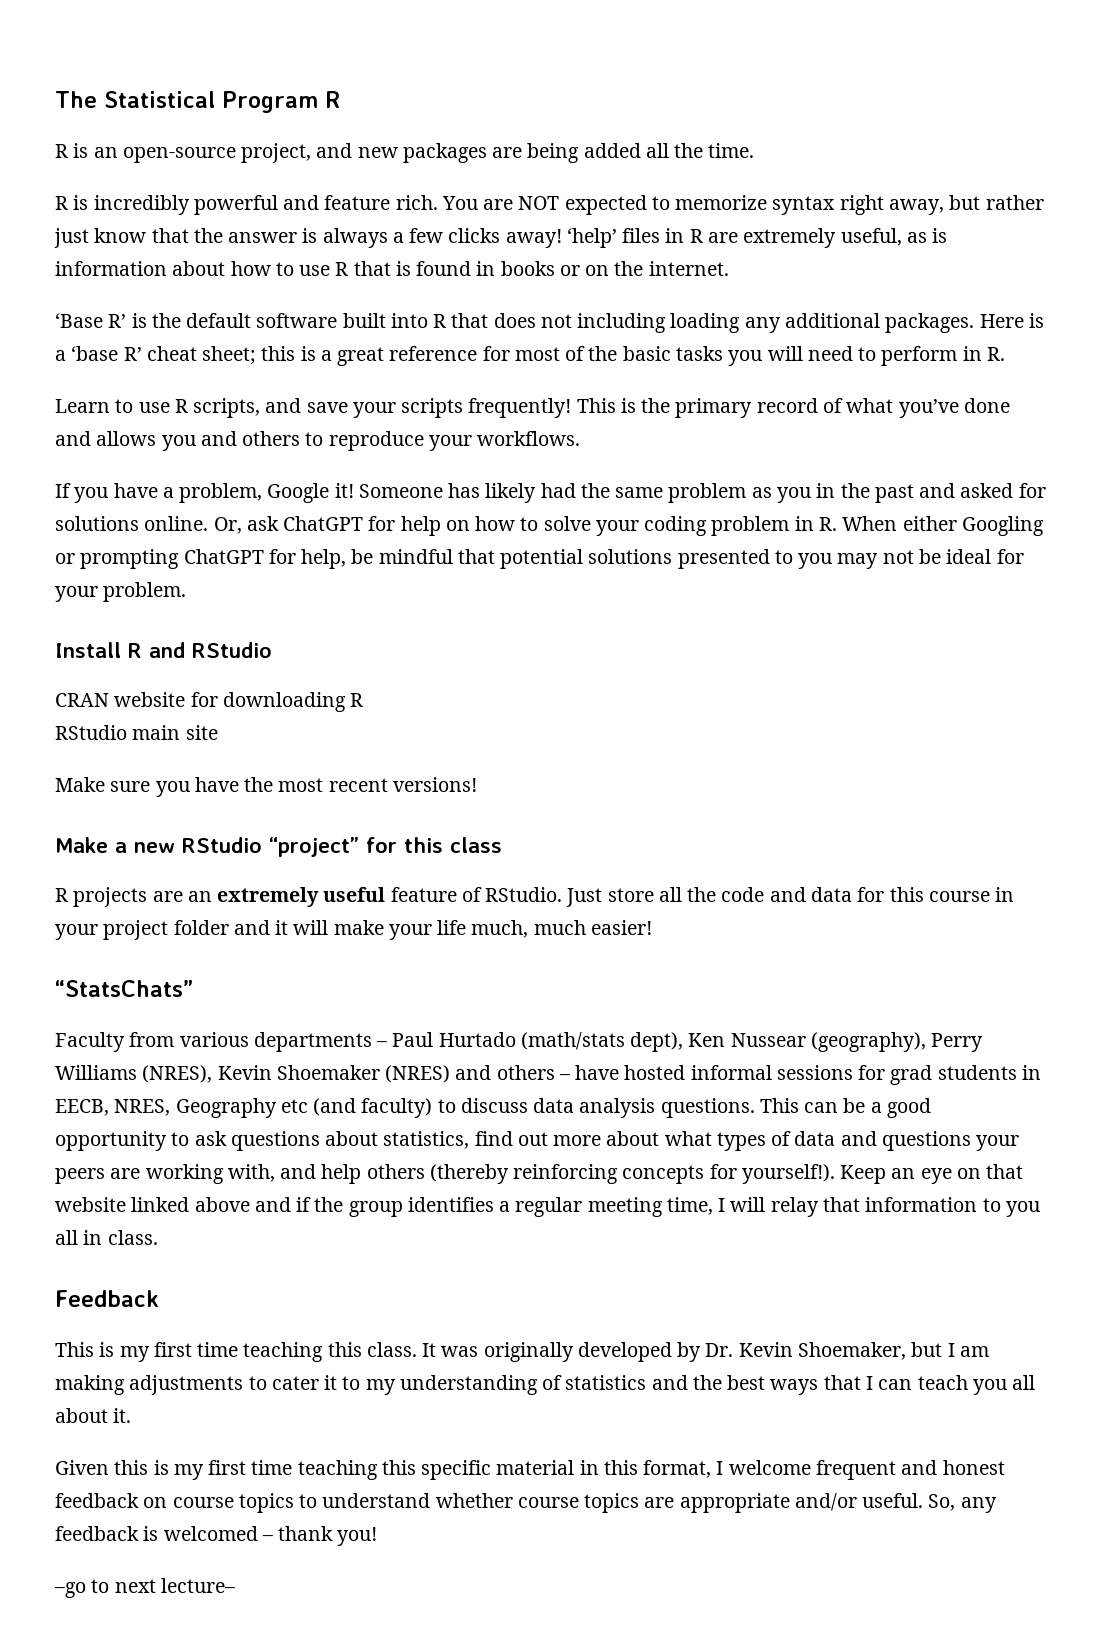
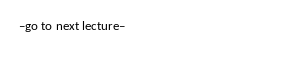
- The Statistical Program R
- R is an open-source project, and new packages are being added all the time.
- R is incredibly powerful and feature rich. You are NOT expected to memorize syntax right away, but rather just know that the answer is always a few clicks away! ‘help’ files in R are extremely useful, as is information about how to use R that is found in books or on the internet.
- ‘Base R’ is the default software built into R that does not including loading any additional packages. Here is a ‘base R’ cheat sheet; this is a great reference for most of the basic tasks you will need to perform in R.
- Learn to use R scripts, and save your scripts frequently! This is the primary record of what you’ve done and allows you and others to reproduce your workflows.
- If you have a problem, Google it! Someone has likely had the same problem as you in the past and asked for solutions online. Or, ask ChatGPT for help on how to solve your coding problem in R. When either Googling or prompting ChatGPT for help, be mindful that potential solutions presented to you may not be ideal for your problem.
- Install R and RStudio
- CRAN website for downloading R
- RStudio main site
- Make sure you have the most recent versions!
- Make a new RStudio “project” for this class
- R projects are an extremely useful feature of RStudio. Just store all the code and data for this course in your project folder and it will make your life much, much easier!
- “StatsChats”
- Faculty from various departments – Paul Hurtado (math/stats dept), Ken Nussear (geography), Perry Williams (NRES), Kevin Shoemaker (NRES) and others – have hosted informal sessions for grad students in EECB, NRES, Geography etc (and faculty) to discuss data analysis questions. This can be a good opportunity to ask questions about statistics, find out more about what types of data and questions your peers are working with, and help others (thereby reinforcing concepts for yourself!). Keep an eye on that website linked above and if the group identifies a regular meeting time, I will relay that information to you all in class.
- Feedback
- This is my first time teaching this class. It was originally developed by Dr. Kevin Shoemaker, but I am making adjustments to cater it to my understanding of statistics and the best ways that I can teach you all about it.
- Given this is my first time teaching this specific material in this format, I welcome frequent and honest feedback on course topics to understand whether course topics are appropriate and/or useful. So, any feedback is welcomed – thank you!

